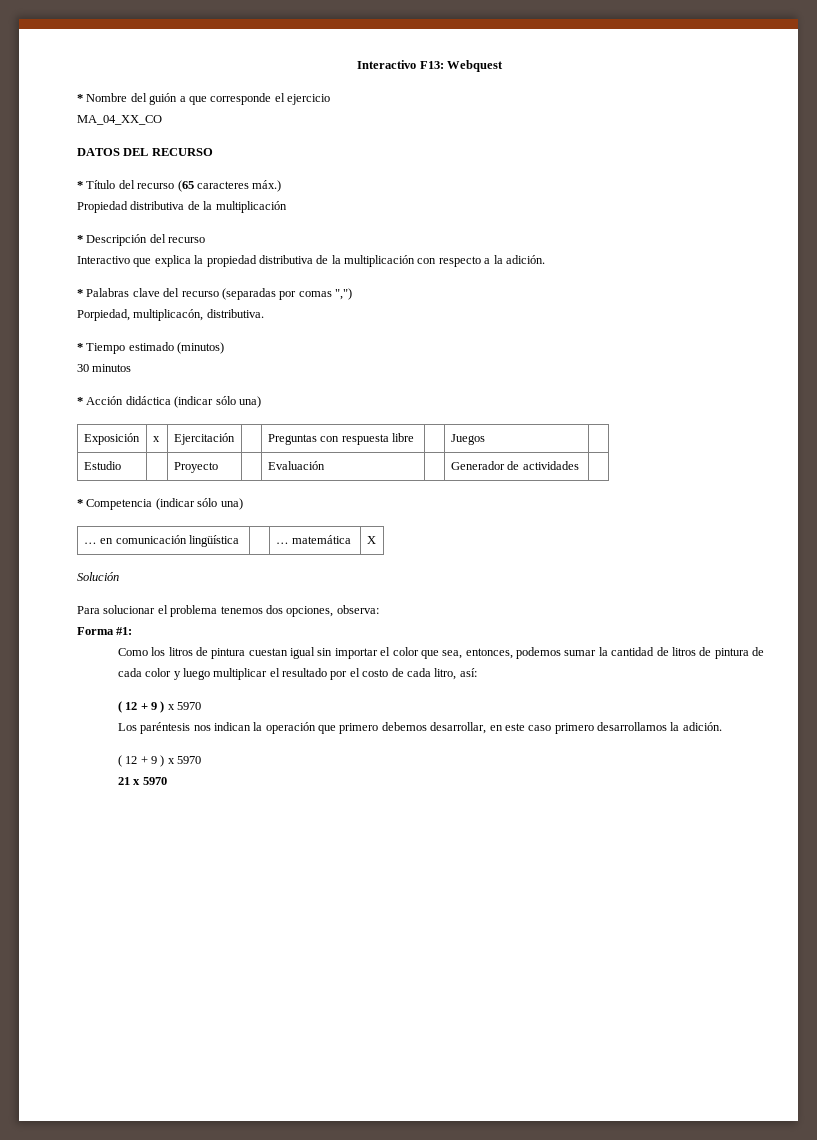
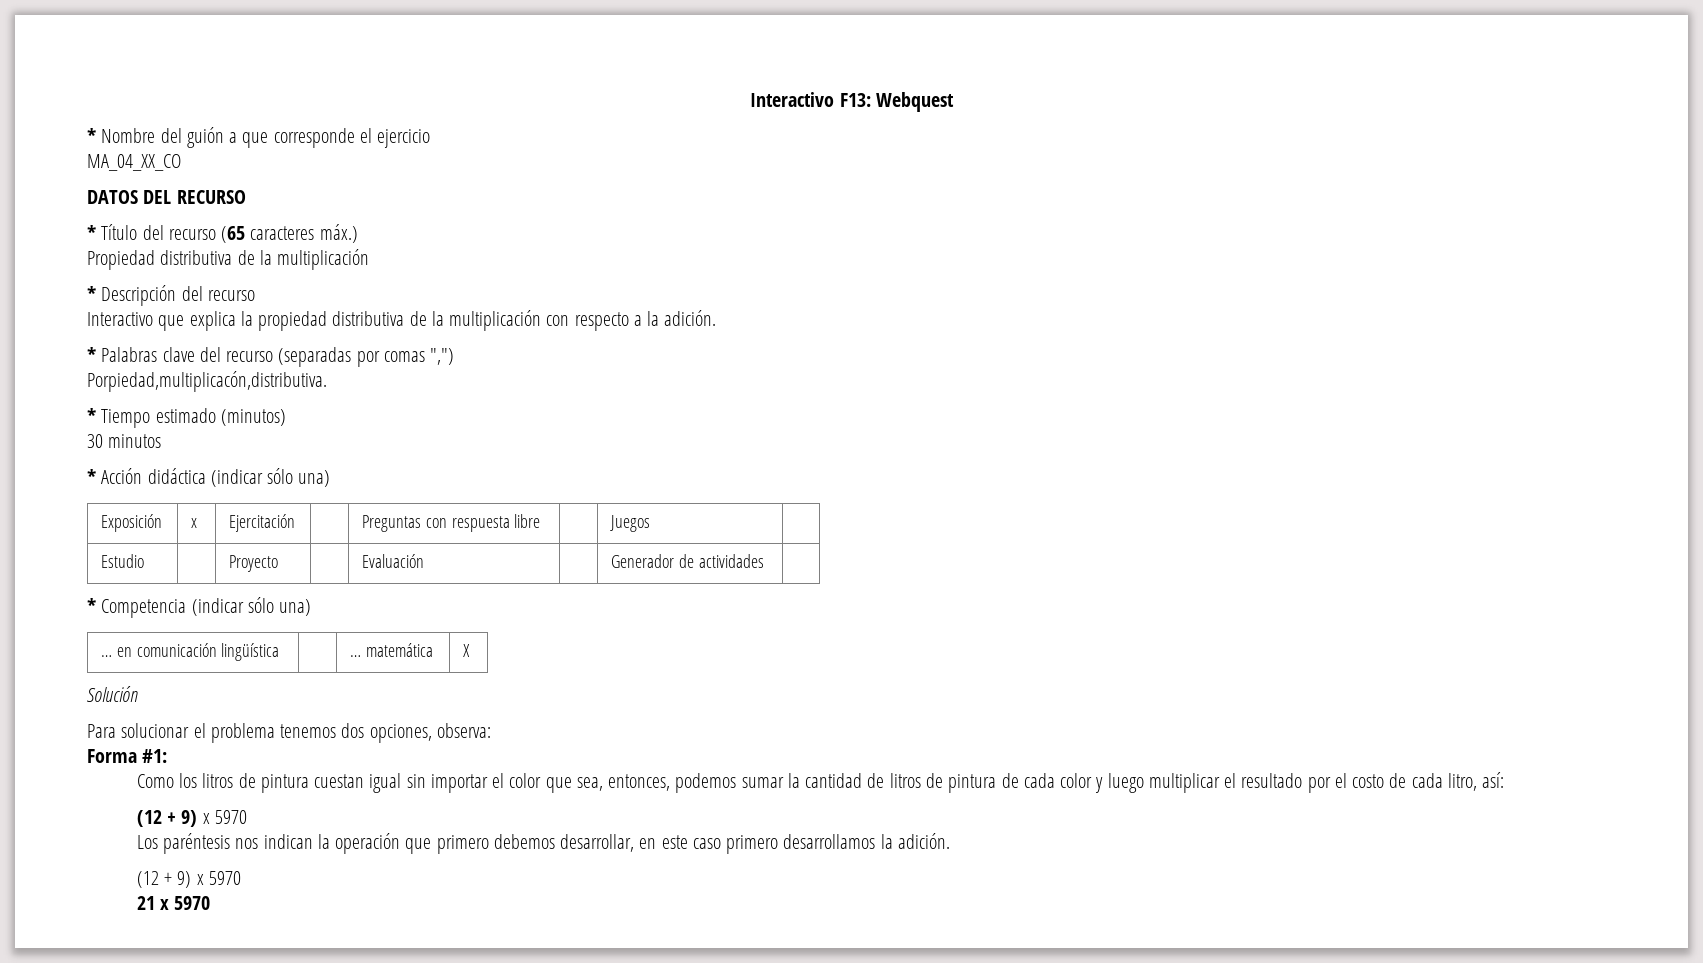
- Porpiedad, multiplicacón, distributiva.
+ Porpiedad,multiplicacón,distributiva.
  Como los litros de pintura cuestan igual sin importar el color que sea, entonces, podemos sumar la cantidad de litros de pintura de cada color y luego multiplicar el resultado por el costo de cada litro, así:
- ( 12 + 9 ) x 5970
+ (12 + 9) x 5970
  Los paréntesis nos indican la operación que primero debemos desarrollar, en este caso primero desarrollamos la adición.
- ( 12 + 9 ) x 5970
+ (12 + 9) x 5970

